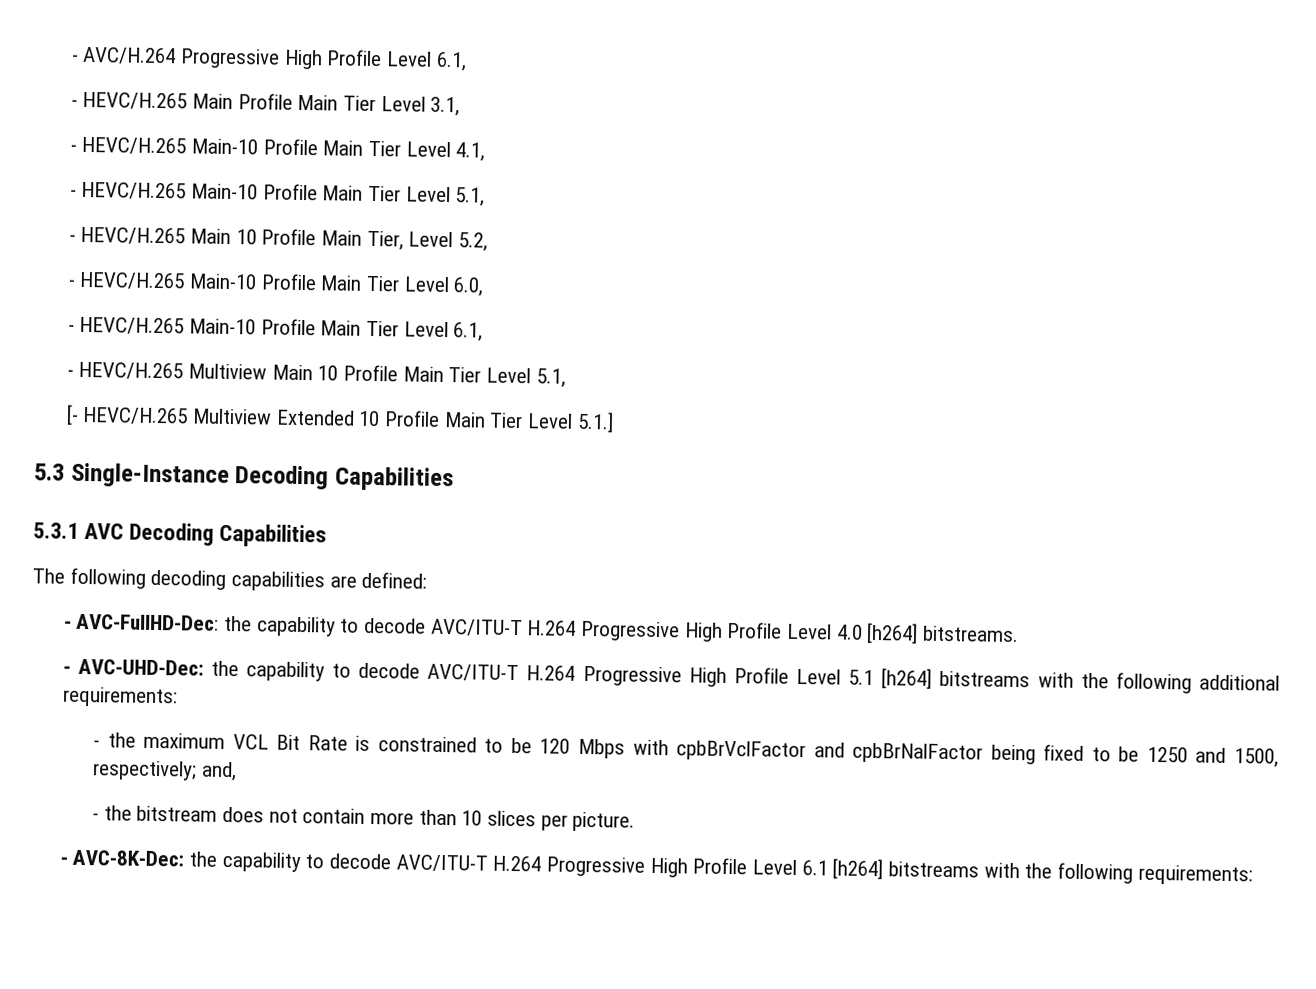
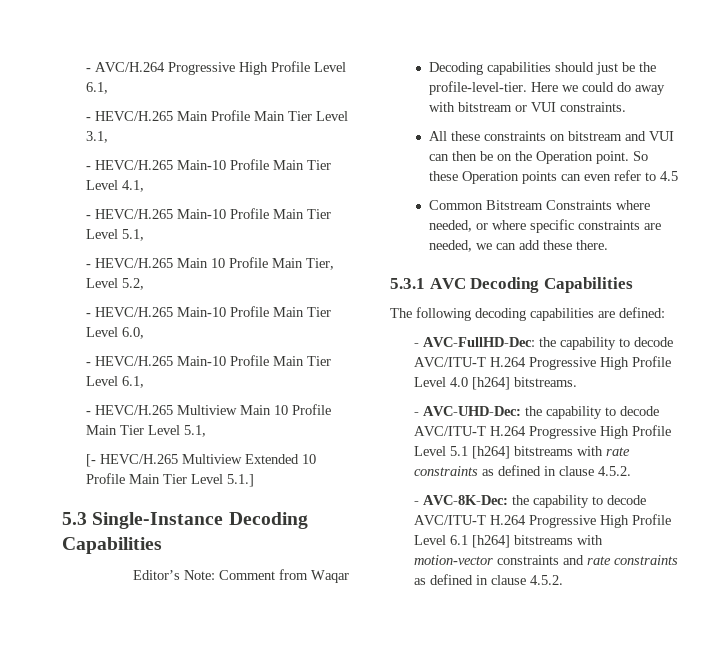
+ Editor’s Note: Comment from Waqar
+ Decoding capabilities should just be the profile-level-tier. Here we could do away with bitstream or VUI constraints.
+ All these constraints on bitstream and VUI can then be on the Operation point. So these Operation points can even refer to 4.5
+ Common Bitstream Constraints where needed, or where specific constraints are needed, we can add these there.
- - AVC-UHD-Dec: the capability to decode AVC/ITU-T H.264 Progressive High Profile Level 5.1 [h264] bitstreams with the following additional requirements:
- - the maximum VCL Bit Rate is constrained to be 120 Mbps with cpbBrVclFactor and cpbBrNalFactor being fixed to be 1250 and 1500, respectively; and,
- - the bitstream does not contain more than 10 slices per picture.
+ - AVC-UHD-Dec: the capability to decode AVC/ITU-T H.264 Progressive High Profile Level 5.1 [h264] bitstreams with rate constraints as defined in clause 4.5.2.
- - AVC-8K-Dec: the capability to decode AVC/ITU-T H.264 Progressive High Profile Level 6.1 [h264] bitstreams with the following requirements:
+ - AVC-8K-Dec: the capability to decode AVC/ITU-T H.264 Progressive High Profile Level 6.1 [h264] bitstreams with motion-vector constraints and rate constraints as defined in clause 4.5.2.

